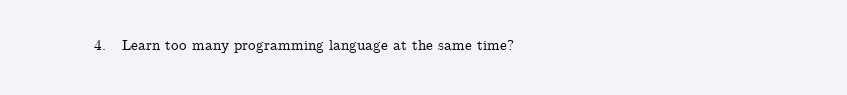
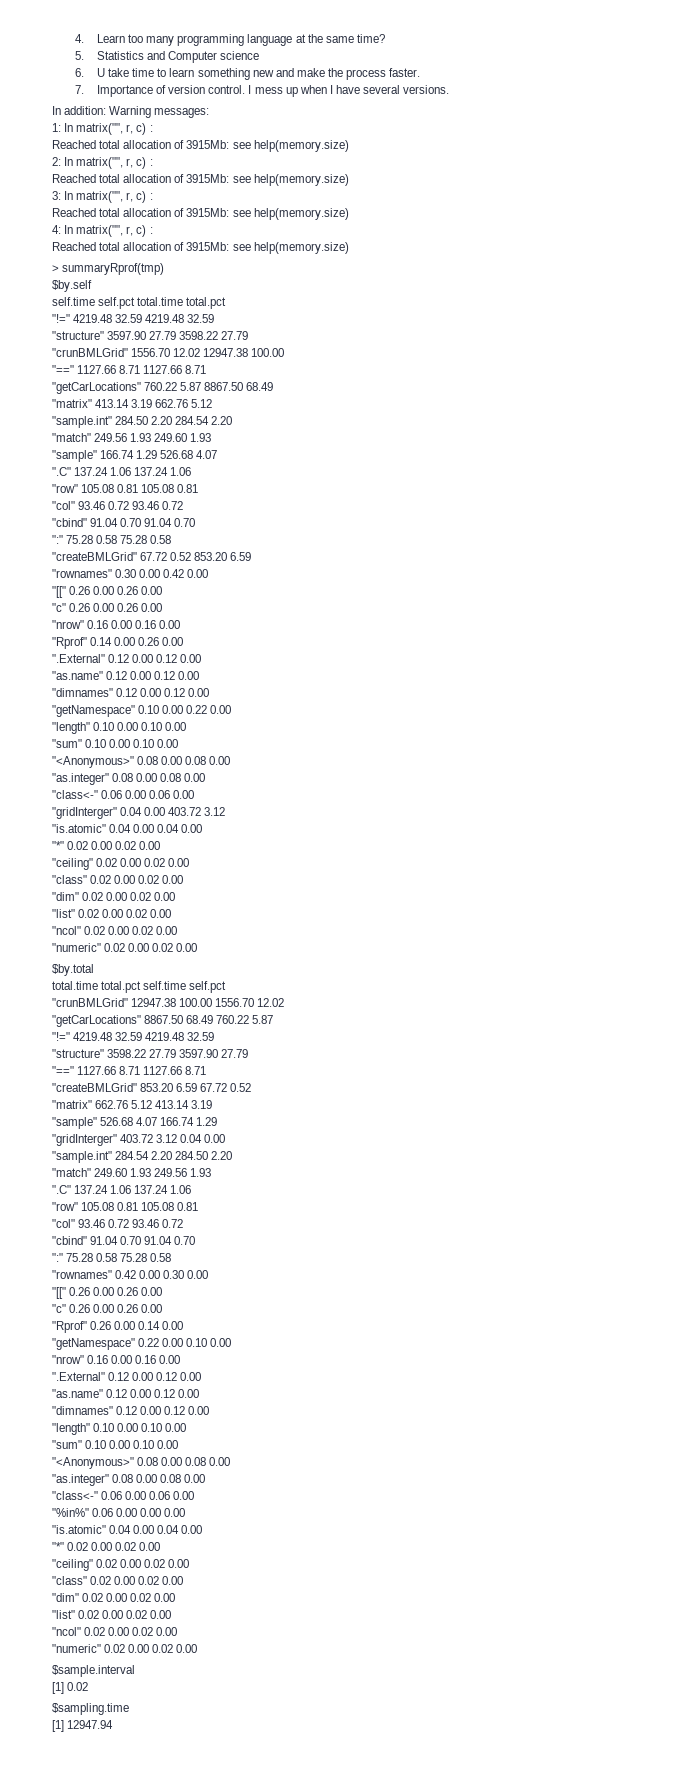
+ 5. Statistics and Computer science
+ 6. U take time to learn something new and make the process faster.
+ 7. Importance of version control. I mess up when I have several versions.
+ In addition: Warning messages:
+ 1: In matrix("", r, c) :
+ Reached total allocation of 3915Mb: see help(memory.size)
+ 2: In matrix("", r, c) :
+ Reached total allocation of 3915Mb: see help(memory.size)
+ 3: In matrix("", r, c) :
+ Reached total allocation of 3915Mb: see help(memory.size)
+ 4: In matrix("", r, c) :
+ Reached total allocation of 3915Mb: see help(memory.size)
+ > summaryRprof(tmp)
+ $by.self
+ self.time self.pct total.time total.pct
+ "!=" 4219.48 32.59 4219.48 32.59
+ "structure" 3597.90 27.79 3598.22 27.79
+ "crunBMLGrid" 1556.70 12.02 12947.38 100.00
+ "==" 1127.66 8.71 1127.66 8.71
+ "getCarLocations" 760.22 5.87 8867.50 68.49
+ "matrix" 413.14 3.19 662.76 5.12
+ "sample.int" 284.50 2.20 284.54 2.20
+ "match" 249.56 1.93 249.60 1.93
+ "sample" 166.74 1.29 526.68 4.07
+ ".C" 137.24 1.06 137.24 1.06
+ "row" 105.08 0.81 105.08 0.81
+ "col" 93.46 0.72 93.46 0.72
+ "cbind" 91.04 0.70 91.04 0.70
+ ":" 75.28 0.58 75.28 0.58
+ "createBMLGrid" 67.72 0.52 853.20 6.59
+ "rownames" 0.30 0.00 0.42 0.00
+ "[[" 0.26 0.00 0.26 0.00
+ "c" 0.26 0.00 0.26 0.00
+ "nrow" 0.16 0.00 0.16 0.00
+ "Rprof" 0.14 0.00 0.26 0.00
+ ".External" 0.12 0.00 0.12 0.00
+ "as.name" 0.12 0.00 0.12 0.00
+ "dimnames" 0.12 0.00 0.12 0.00
+ "getNamespace" 0.10 0.00 0.22 0.00
+ "length" 0.10 0.00 0.10 0.00
+ "sum" 0.10 0.00 0.10 0.00
+ "<Anonymous>" 0.08 0.00 0.08 0.00
+ "as.integer" 0.08 0.00 0.08 0.00
+ "class<-" 0.06 0.00 0.06 0.00
+ "gridInterger" 0.04 0.00 403.72 3.12
+ "is.atomic" 0.04 0.00 0.04 0.00
+ "*" 0.02 0.00 0.02 0.00
+ "ceiling" 0.02 0.00 0.02 0.00
+ "class" 0.02 0.00 0.02 0.00
+ "dim" 0.02 0.00 0.02 0.00
+ "list" 0.02 0.00 0.02 0.00
+ "ncol" 0.02 0.00 0.02 0.00
+ "numeric" 0.02 0.00 0.02 0.00
+ $by.total
+ total.time total.pct self.time self.pct
+ "crunBMLGrid" 12947.38 100.00 1556.70 12.02
+ "getCarLocations" 8867.50 68.49 760.22 5.87
+ "!=" 4219.48 32.59 4219.48 32.59
+ "structure" 3598.22 27.79 3597.90 27.79
+ "==" 1127.66 8.71 1127.66 8.71
+ "createBMLGrid" 853.20 6.59 67.72 0.52
+ "matrix" 662.76 5.12 413.14 3.19
+ "sample" 526.68 4.07 166.74 1.29
+ "gridInterger" 403.72 3.12 0.04 0.00
+ "sample.int" 284.54 2.20 284.50 2.20
+ "match" 249.60 1.93 249.56 1.93
+ ".C" 137.24 1.06 137.24 1.06
+ "row" 105.08 0.81 105.08 0.81
+ "col" 93.46 0.72 93.46 0.72
+ "cbind" 91.04 0.70 91.04 0.70
+ ":" 75.28 0.58 75.28 0.58
+ "rownames" 0.42 0.00 0.30 0.00
+ "[[" 0.26 0.00 0.26 0.00
+ "c" 0.26 0.00 0.26 0.00
+ "Rprof" 0.26 0.00 0.14 0.00
+ "getNamespace" 0.22 0.00 0.10 0.00
+ "nrow" 0.16 0.00 0.16 0.00
+ ".External" 0.12 0.00 0.12 0.00
+ "as.name" 0.12 0.00 0.12 0.00
+ "dimnames" 0.12 0.00 0.12 0.00
+ "length" 0.10 0.00 0.10 0.00
+ "sum" 0.10 0.00 0.10 0.00
+ "<Anonymous>" 0.08 0.00 0.08 0.00
+ "as.integer" 0.08 0.00 0.08 0.00
+ "class<-" 0.06 0.00 0.06 0.00
+ "%in%" 0.06 0.00 0.00 0.00
+ "is.atomic" 0.04 0.00 0.04 0.00
+ "*" 0.02 0.00 0.02 0.00
+ "ceiling" 0.02 0.00 0.02 0.00
+ "class" 0.02 0.00 0.02 0.00
+ "dim" 0.02 0.00 0.02 0.00
+ "list" 0.02 0.00 0.02 0.00
+ "ncol" 0.02 0.00 0.02 0.00
+ "numeric" 0.02 0.00 0.02 0.00
+ $sample.interval
+ [1] 0.02
+ $sampling.time
+ [1] 12947.94

